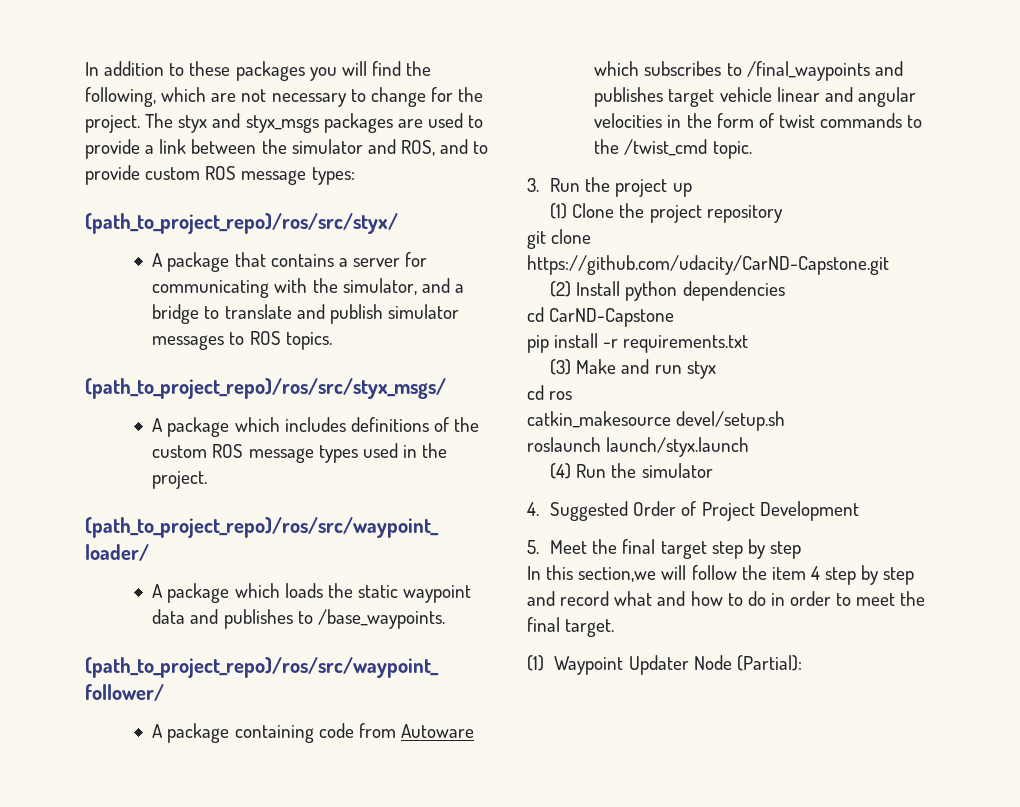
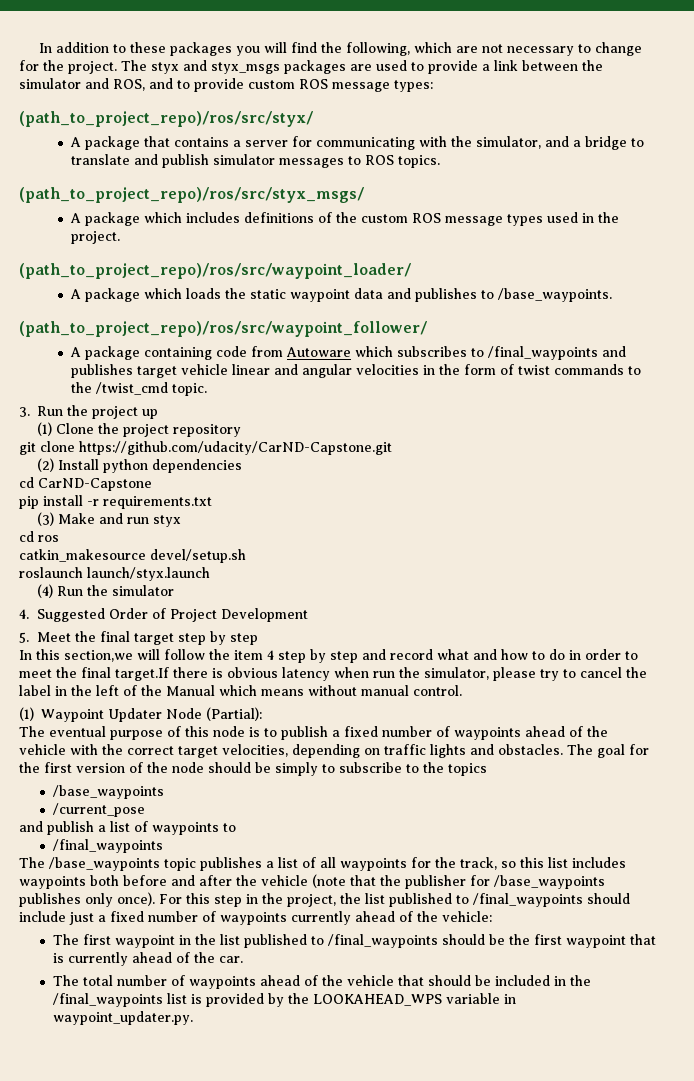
- In this section,we will follow the item 4 step by step and record what and how to do in order to meet the final target.
+ In this section,we will follow the item 4 step by step and record what and how to do in order to meet the final target.If there is obvious latency when run the simulator, please try to cancel the label in the left of the Manual which means without manual control.
+ The eventual purpose of this node is to publish a fixed number of waypoints ahead of the vehicle with the correct target velocities, depending on traffic lights and obstacles. The goal for the first version of the node should be simply to subscribe to the topics
+ /base_waypoints
+ /current_pose
+ and publish a list of waypoints to
+ /final_waypoints
+ The /base_waypoints topic publishes a list of all waypoints for the track, so this list includes waypoints both before and after the vehicle (note that the publisher for /base_waypoints publishes only once). For this step in the project, the list published to /final_waypoints should include just a fixed number of waypoints currently ahead of the vehicle:
+ The first waypoint in the list published to /final_waypoints should be the first waypoint that is currently ahead of the car.
+ The total number of waypoints ahead of the vehicle that should be included in the /final_waypoints list is provided by the LOOKAHEAD_WPS variable in waypoint_updater.py.

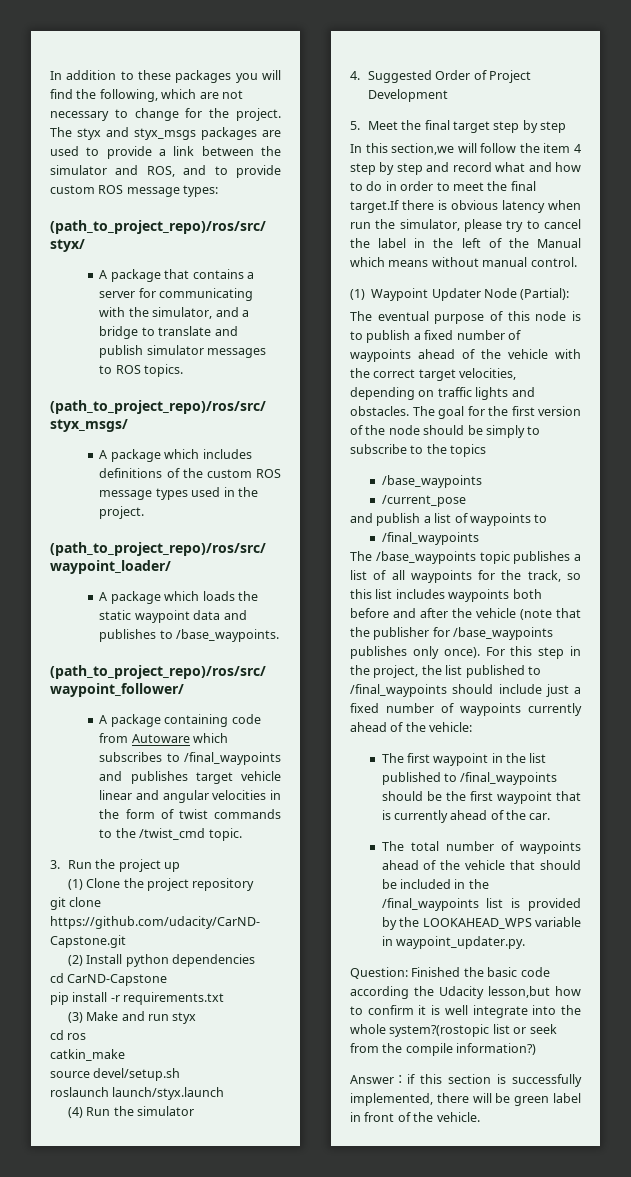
- catkin_makesource devel/setup.sh
+ catkin_make
+ source devel/setup.sh
+ Question: Finished the basic code according the Udacity lesson,but how to confirm it is well integrate into the whole system?(rostopic list or seek from the compile information?)
+ Answer：if this section is successfully implemented, there will be green label in front of the vehicle.

